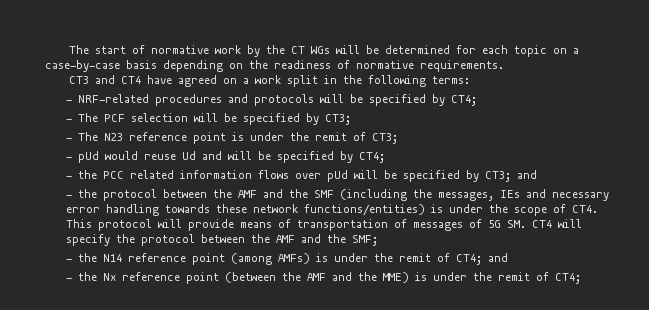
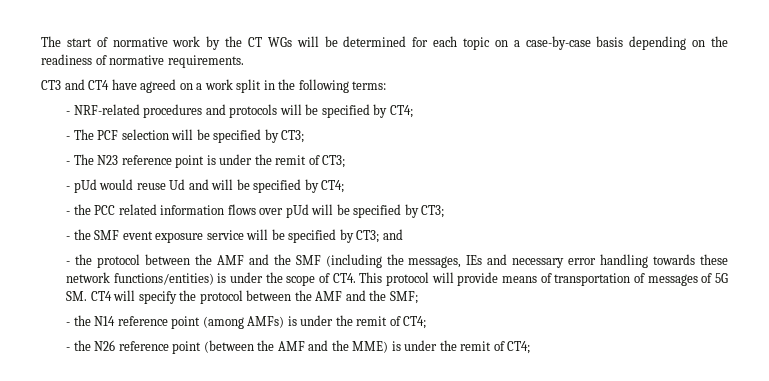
- - the PCC related information flows over pUd will be specified by CT3; and
+ - the PCC related information flows over pUd will be specified by CT3;
+ - the SMF event exposure service will be specified by CT3; and
- - the N14 reference point (among AMFs) is under the remit of CT4; and
- - the Nx reference point (between the AMF and the MME) is under the remit of CT4;
+ - the N14 reference point (among AMFs) is under the remit of CT4;
+ - the N26 reference point (between the AMF and the MME) is under the remit of CT4;

